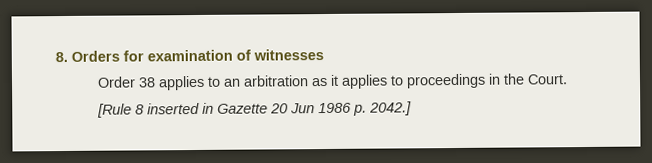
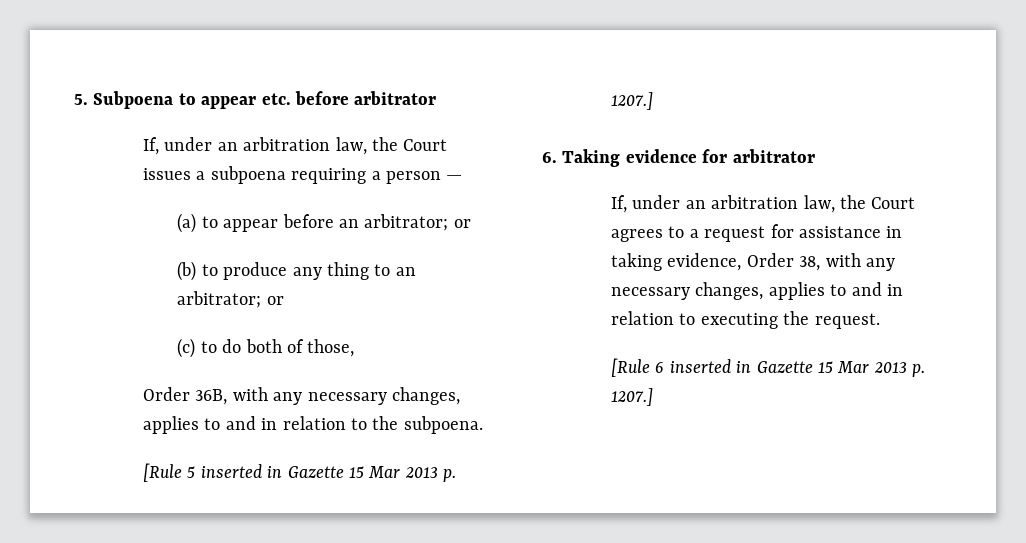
- 8. Orders for examination of witnesses
- Order 38 applies to an arbitration as it applies to proceedings in the Court.
- [Rule 8 inserted in Gazette 20 Jun 1986 p. 2042.]
+ 5. Subpoena to appear etc. before arbitrator
+ If, under an arbitration law, the Court issues a subpoena requiring a person —
+ (a) to appear before an arbitrator; or
+ (b) to produce any thing to an arbitrator; or
+ (c) to do both of those,
+ Order 36B, with any necessary changes, applies to and in relation to the subpoena.
+ [Rule 5 inserted in Gazette 15 Mar 2013 p. 1207.]
+ 6. Taking evidence for arbitrator
+ If, under an arbitration law, the Court agrees to a request for assistance in taking evidence, Order 38, with any necessary changes, applies to and in relation to executing the request.
+ [Rule 6 inserted in Gazette 15 Mar 2013 p. 1207.]

